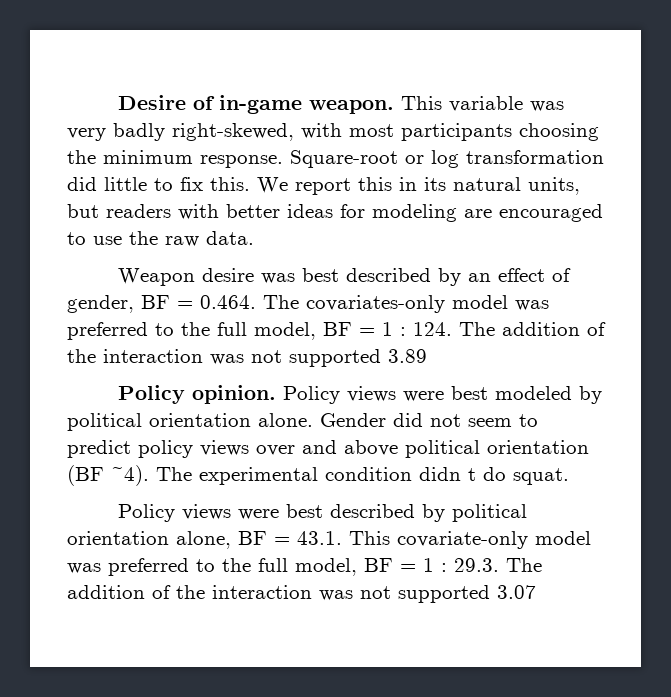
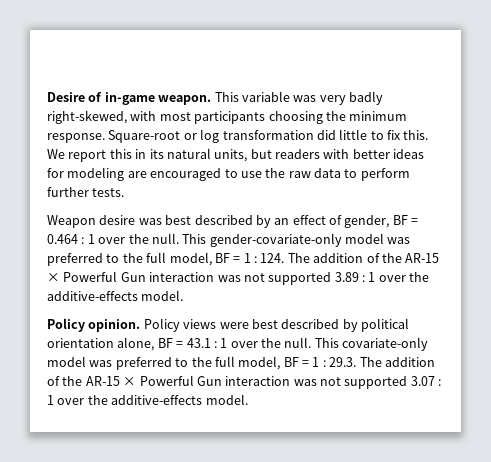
- We report this in its natural units, but readers with better ideas for modeling are encouraged to use the raw data.
+ We report this in its natural units, but readers with better ideas for modeling are encouraged to use the raw data to perform further tests.
- Weapon desire was best described by an effect of gender, BF = 0.464. The covariates-only model was preferred to the full model, BF = 1 : 124. The addition of the interaction was not supported 3.89
+ Weapon desire was best described by an effect of gender, BF = 0.464 : 1 over the null. This gender-covariate-only model was preferred to the full model, BF = 1 : 124. The addition of the AR-15 × Powerful Gun interaction was not supported 3.89 : 1 over the additive-effects model.
- Policy views were best modeled by political orientation alone. Gender did not seem to predict policy views over and above political orientation (BF ~4). The experimental condition didn t do squat.
- Policy views were best described by political orientation alone, BF = 43.1. This covariate-only model was preferred to the full model, BF = 1 : 29.3. The addition of the interaction was not supported 3.07
+ Policy views were best described by political orientation alone, BF = 43.1 : 1 over the null. This covariate-only model was preferred to the full model, BF = 1 : 29.3. The addition of the AR-15 × Powerful Gun interaction was not supported 3.07 : 1 over the additive-effects model.

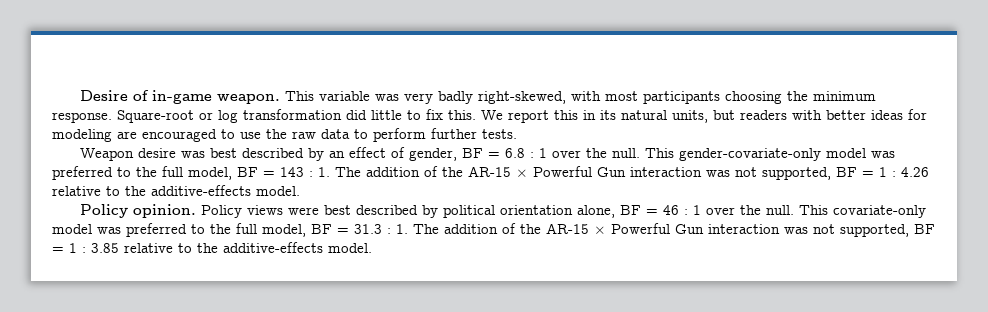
- Weapon desire was best described by an effect of gender, BF = 0.464 : 1 over the null.
+ Weapon desire was best described by an effect of gender, BF = 6.8 : 1 over the null.
- This gender-covariate-only model was preferred to the full model, BF = 1 : 124. The addition of the AR-15 × Powerful Gun interaction was not supported 3.89 : 1 over the additive-effects model.
+ This gender-covariate-only model was preferred to the full model, BF = 143 : 1. The addition of the AR-15 × Powerful Gun interaction was not supported, BF = 1 : 4.26 relative to the additive-effects model.
- Policy views were best described by political orientation alone, BF = 43.1 : 1 over the null.
+ Policy views were best described by political orientation alone, BF = 46 : 1 over the null.
- This covariate-only model was preferred to the full model, BF = 1 : 29.3. The addition of the AR-15 × Powerful Gun interaction was not supported 3.07 : 1 over the additive-effects model.
+ This covariate-only model was preferred to the full model, BF = 31.3 : 1. The addition of the AR-15 × Powerful Gun interaction was not supported, BF = 1 : 3.85 relative to the additive-effects model.

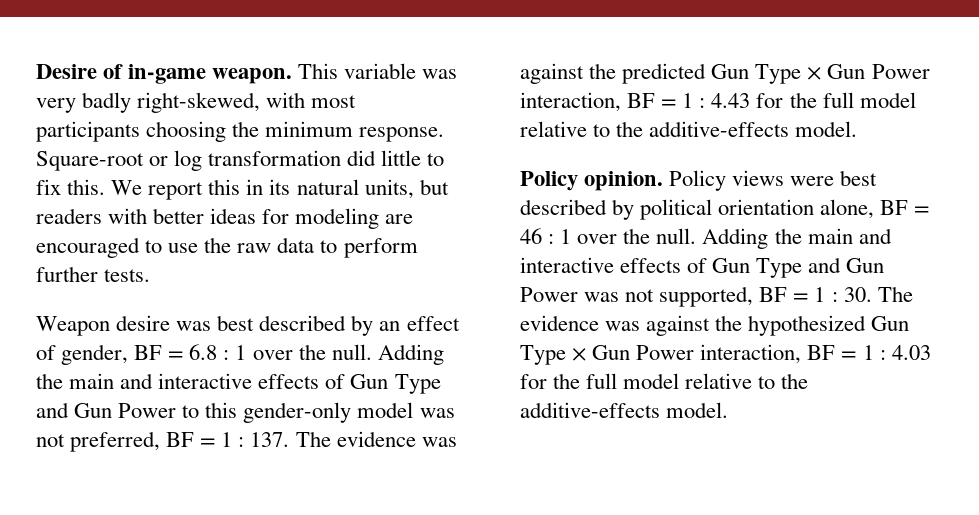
- This gender-covariate-only model was preferred to the full model, BF = 143 : 1. The addition of the AR-15 × Powerful Gun interaction was not supported, BF = 1 : 4.26 relative to the additive-effects model.
+ Adding the main and interactive effects of Gun Type and Gun Power to this gender-only model was not preferred, BF = 1 : 137. The evidence was against the predicted Gun Type × Gun Power interaction, BF = 1 : 4.43 for the full model relative to the additive-effects model.
- This covariate-only model was preferred to the full model, BF = 31.3 : 1. The addition of the AR-15 × Powerful Gun interaction was not supported, BF = 1 : 3.85 relative to the additive-effects model.
+ Adding the main and interactive effects of Gun Type and Gun Power was not supported, BF = 1 : 30. The evidence was against the hypothesized Gun Type × Gun Power interaction, BF = 1 : 4.03 for the full model relative to the additive-effects model.

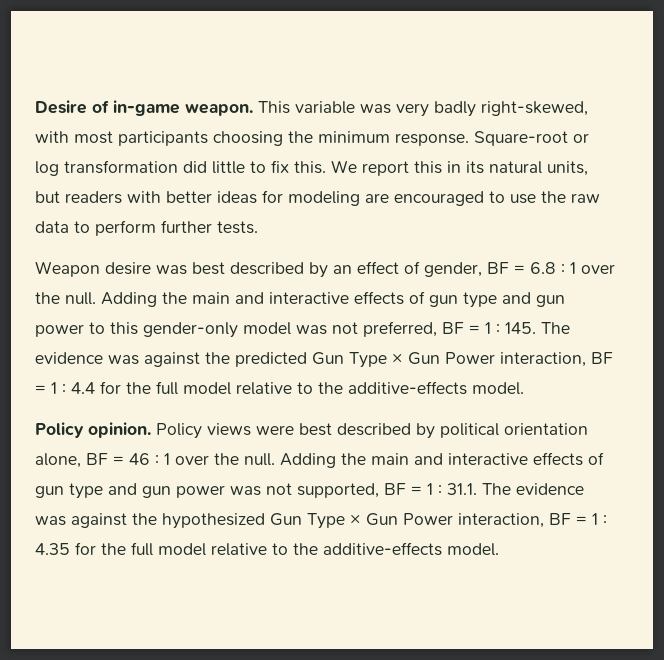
- Adding the main and interactive effects of Gun Type and Gun Power to this gender-only model was not preferred, BF = 1 : 137. The evidence was against the predicted Gun Type × Gun Power interaction, BF = 1 : 4.43 for the full model relative to the additive-effects model.
+ Adding the main and interactive effects of gun type and gun power to this gender-only model was not preferred, BF = 1 : 145. The evidence was against the predicted Gun Type × Gun Power interaction, BF = 1 : 4.4 for the full model relative to the additive-effects model.
- Adding the main and interactive effects of Gun Type and Gun Power was not supported, BF = 1 : 30. The evidence was against the hypothesized Gun Type × Gun Power interaction, BF = 1 : 4.03 for the full model relative to the additive-effects model.
+ Adding the main and interactive effects of gun type and gun power was not supported, BF = 1 : 31.1. The evidence was against the hypothesized Gun Type × Gun Power interaction, BF = 1 : 4.35 for the full model relative to the additive-effects model.

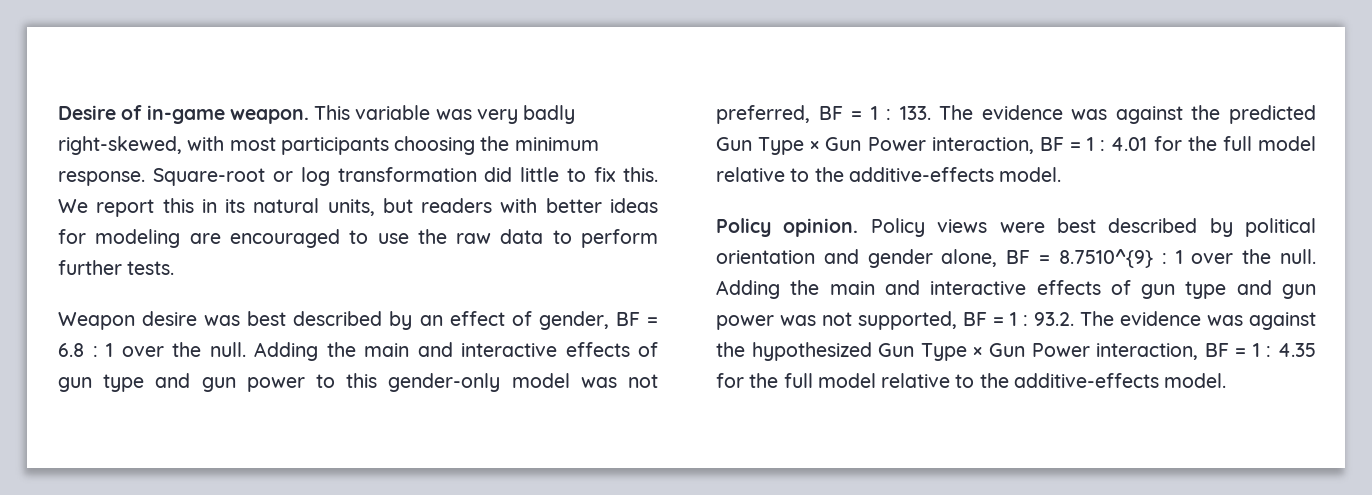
- Adding the main and interactive effects of gun type and gun power to this gender-only model was not preferred, BF = 1 : 145. The evidence was against the predicted Gun Type × Gun Power interaction, BF = 1 : 4.4 for the full model relative to the additive-effects model.
+ Adding the main and interactive effects of gun type and gun power to this gender-only model was not preferred, BF = 1 : 133. The evidence was against the predicted Gun Type × Gun Power interaction, BF = 1 : 4.01 for the full model relative to the additive-effects model.
- Policy views were best described by political orientation alone, BF = 46 : 1 over the null.
+ Policy views were best described by political orientation and gender alone, BF = 8.7510^{9} : 1 over the null.
- Adding the main and interactive effects of gun type and gun power was not supported, BF = 1 : 31.1. The evidence was against the hypothesized Gun Type × Gun Power interaction, BF = 1 : 4.35 for the full model relative to the additive-effects model.
+ Adding the main and interactive effects of gun type and gun power was not supported, BF = 1 : 93.2. The evidence was against the hypothesized Gun Type × Gun Power interaction, BF = 1 : 4.35 for the full model relative to the additive-effects model.

